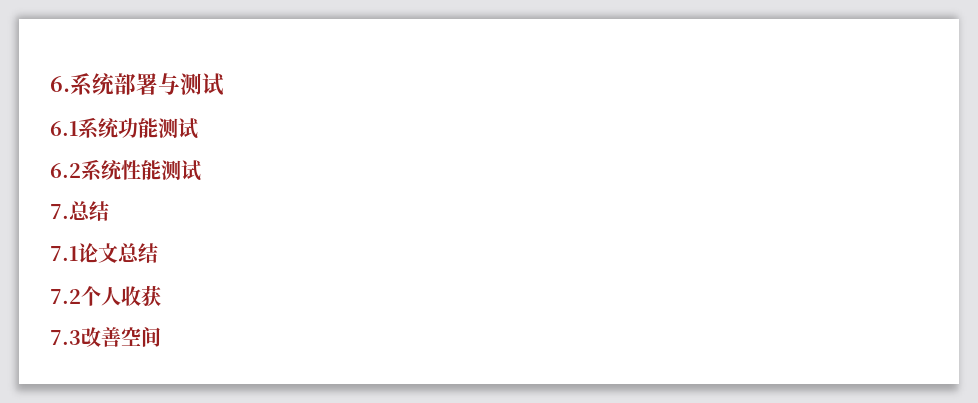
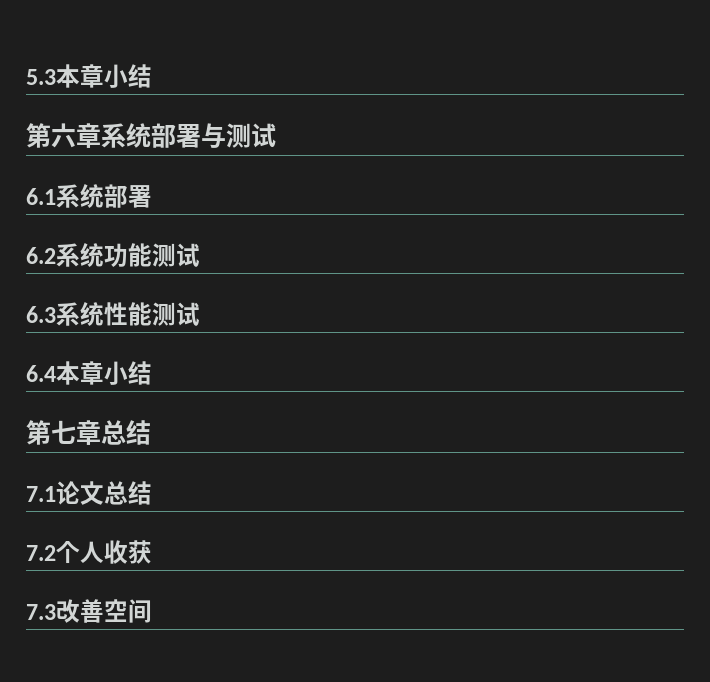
- 6.系统部署与测试
+ 5.3本章小结
+ 第六章系统部署与测试
- 6.1系统功能测试
+ 6.1系统部署
+ 6.2系统功能测试
- 6.2系统性能测试
+ 6.3系统性能测试
- 7.总结
+ 6.4本章小结
+ 第七章总结

